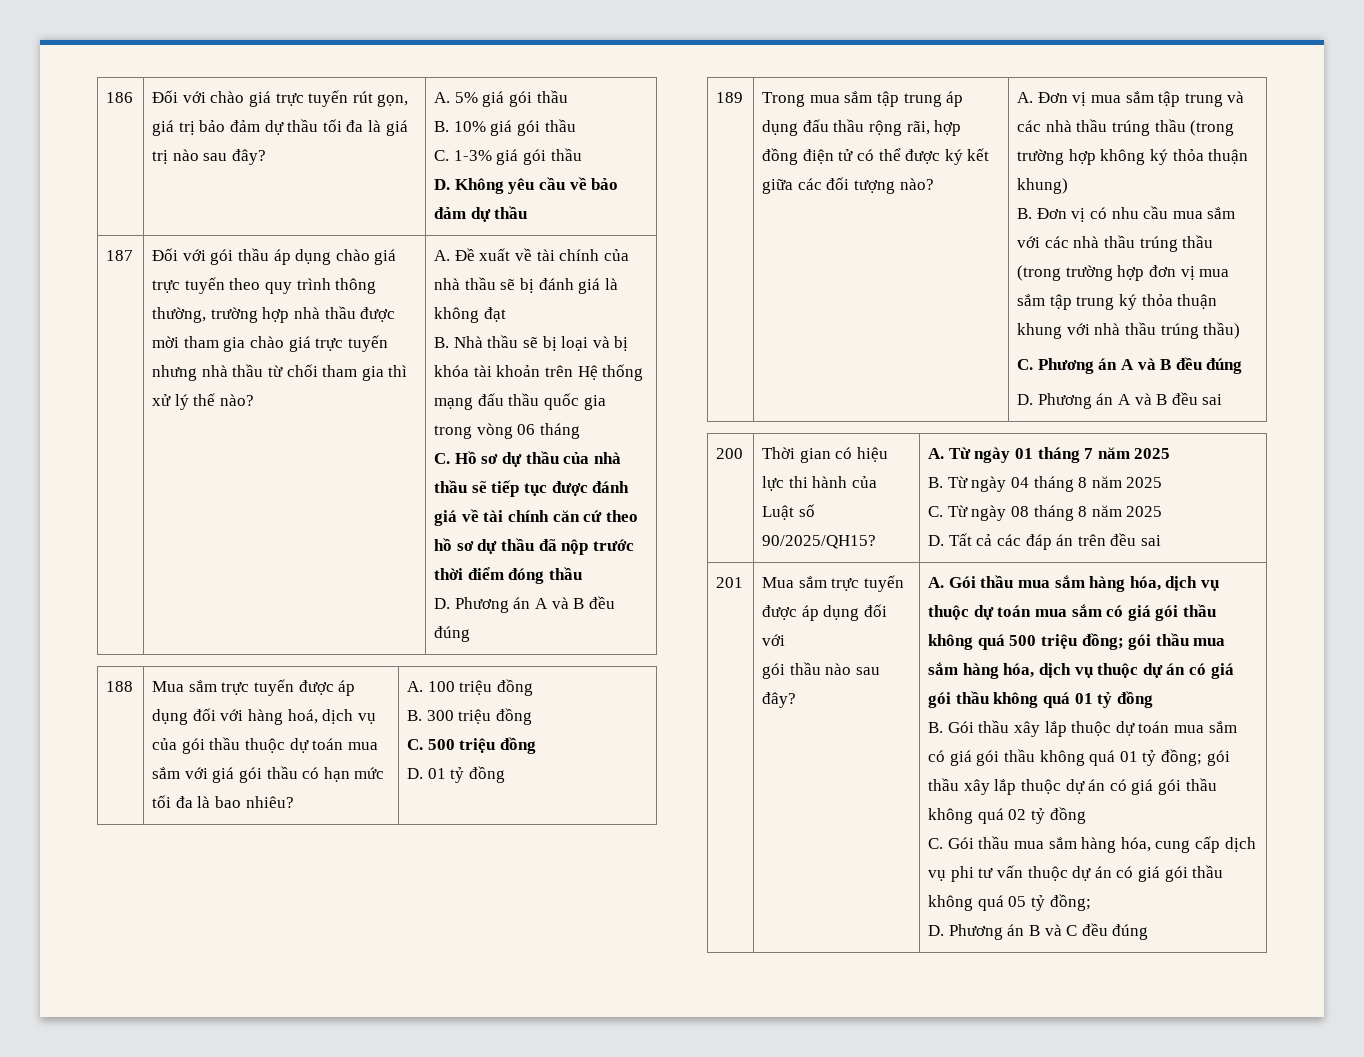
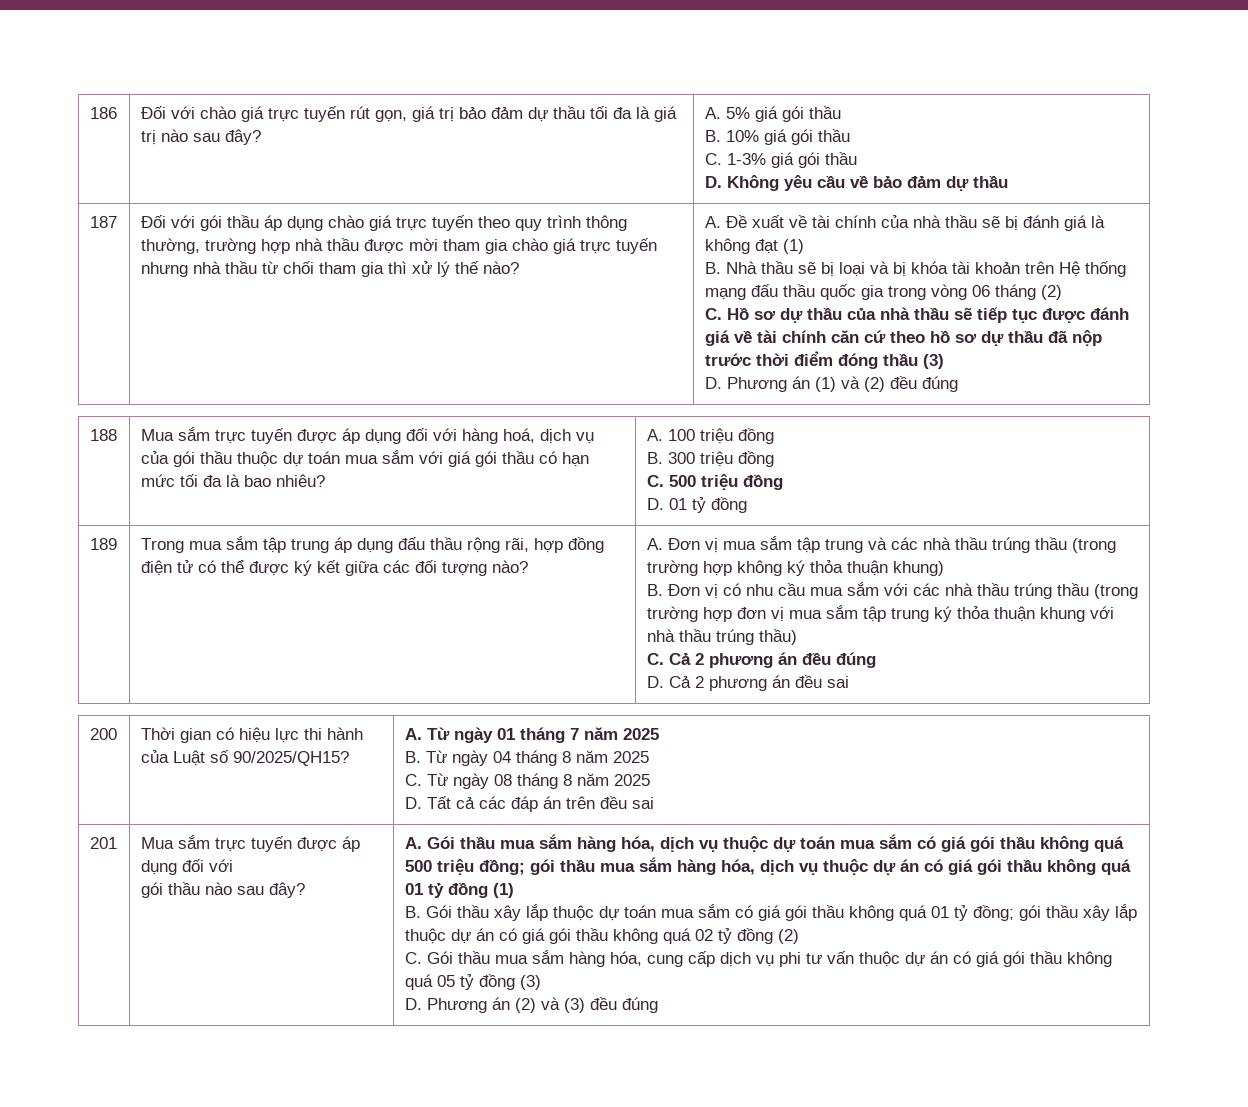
- A. Đề xuất về tài chính của nhà thầu sẽ bị đánh giá là không đạt
+ A. Đề xuất về tài chính của nhà thầu sẽ bị đánh giá là không đạt (1)
- B. Nhà thầu sẽ bị loại và bị khóa tài khoản trên Hệ thống mạng đấu thầu quốc gia trong vòng 06 tháng
+ B. Nhà thầu sẽ bị loại và bị khóa tài khoản trên Hệ thống mạng đấu thầu quốc gia trong vòng 06 tháng (2)
- C. Hồ sơ dự thầu của nhà thầu sẽ tiếp tục được đánh giá về tài chính căn cứ theo hồ sơ dự thầu đã nộp trước thời điểm đóng thầu
- D. Phương án A và B đều đúng
+ C. Hồ sơ dự thầu của nhà thầu sẽ tiếp tục được đánh giá về tài chính căn cứ theo hồ sơ dự thầu đã nộp trước thời điểm đóng thầu (3)
+ D. Phương án (1) và (2) đều đúng
- C. Phương án A và B đều đúng
- D. Phương án A và B đều sai
+ C. Cả 2 phương án đều đúng
+ D. Cả 2 phương án đều sai
- A. Gói thầu mua sắm hàng hóa, dịch vụ thuộc dự toán mua sắm có giá gói thầu không quá 500 triệu đồng; gói thầu mua sắm hàng hóa, dịch vụ thuộc dự án có giá gói thầu không quá 01 tỷ đồng
+ A. Gói thầu mua sắm hàng hóa, dịch vụ thuộc dự toán mua sắm có giá gói thầu không quá 500 triệu đồng; gói thầu mua sắm hàng hóa, dịch vụ thuộc dự án có giá gói thầu không quá 01 tỷ đồng (1)
- B. Gói thầu xây lắp thuộc dự toán mua sắm có giá gói thầu không quá 01 tỷ đồng; gói thầu xây lắp thuộc dự án có giá gói thầu không quá 02 tỷ đồng
+ B. Gói thầu xây lắp thuộc dự toán mua sắm có giá gói thầu không quá 01 tỷ đồng; gói thầu xây lắp thuộc dự án có giá gói thầu không quá 02 tỷ đồng (2)
- C. Gói thầu mua sắm hàng hóa, cung cấp dịch vụ phi tư vấn thuộc dự án có giá gói thầu không quá 05 tỷ đồng;
- D. Phương án B và C đều đúng
+ C. Gói thầu mua sắm hàng hóa, cung cấp dịch vụ phi tư vấn thuộc dự án có giá gói thầu không quá 05 tỷ đồng (3)
+ D. Phương án (2) và (3) đều đúng

